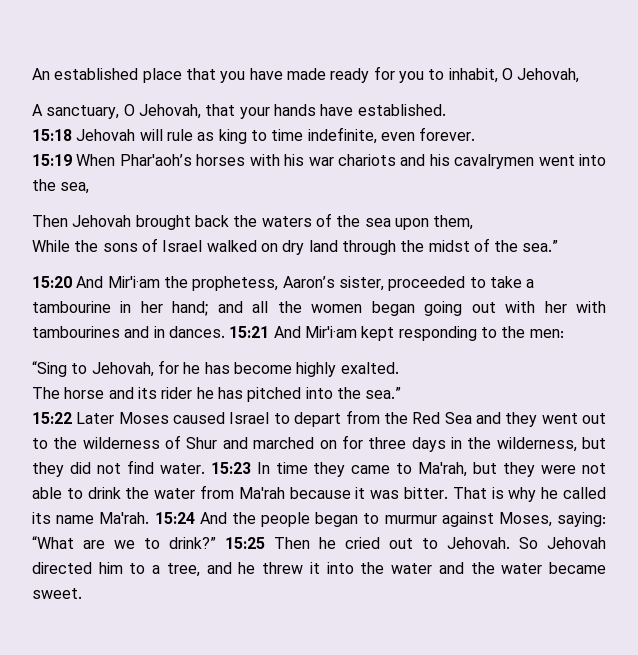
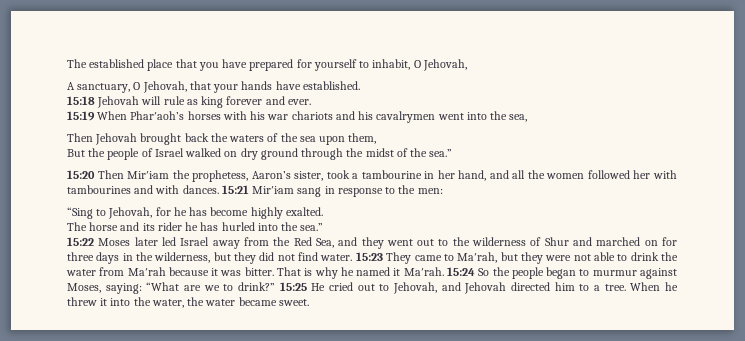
- An established place that you have made ready for you to inhabit, O Jehovah,
+ The established place that you have prepared for yourself to inhabit, O Jehovah,
- 15:18 Jehovah will rule as king to time indefinite, even forever.
+ 15:18 Jehovah will rule as king forever and ever.
- While the sons of Israel walked on dry land through the midst of the sea.”
+ But the people of Israel walked on dry ground through the midst of the sea.”
- 15:20 And Mir′i·am the prophetess, Aaron’s sister, proceeded to take a tambourine in her hand; and all the women began going out with her with tambourines and in dances.
+ 15:20 Then Mir′i·am the prophetess, Aaron’s sister, took a tambourine in her hand, and all the women followed her with tambourines and with dances.
- 15:21 And Mir′i·am kept responding to the men:
+ 15:21 Mir′i·am sang in response to the men:
- The horse and its rider he has pitched into the sea.”
+ The horse and its rider he has hurled into the sea.”
- 15:22 Later Moses caused Israel to depart from the Red Sea and they went out to the wilderness of Shur and marched on for three days in the wilderness, but they did not find water.
+ 15:22 Moses later led Israel away from the Red Sea, and they went out to the wilderness of Shur and marched on for three days in the wilderness, but they did not find water.
- 15:23 In time they came to Ma′rah, but they were not able to drink the water from Ma′rah because it was bitter.
+ 15:23 They came to Ma′rah, but they were not able to drink the water from Ma′rah because it was bitter.
- That is why he called its name Ma′rah.
+ That is why he named it Ma′rah.
- 15:24 And the people began to murmur against Moses, saying: “What are we to drink?”
+ 15:24 So the people began to murmur against Moses, saying: “What are we to drink?”
- 15:25 Then he cried out to Jehovah. So Jehovah directed him to a tree, and he threw it into the water and the water became sweet.
+ 15:25 He cried out to Jehovah, and Jehovah directed him to a tree. When he threw it into the water, the water became sweet.

